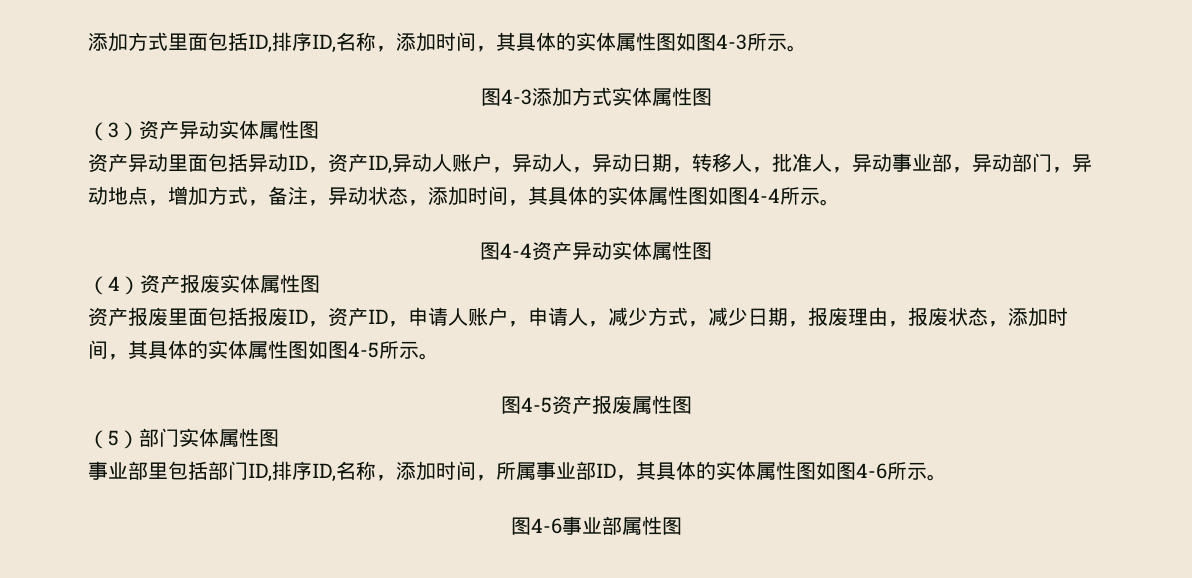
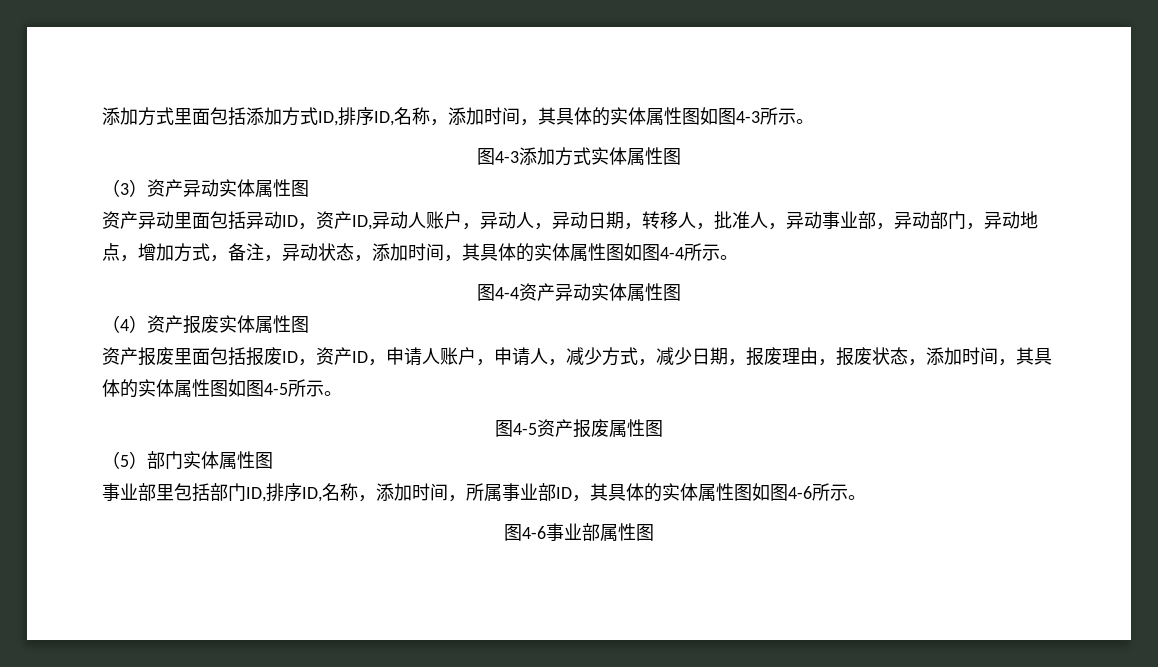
- 添加方式里面包括ID,排序ID,名称，添加时间，其具体的实体属性图如图4-3所示。
+ 添加方式里面包括添加方式ID,排序ID,名称，添加时间，其具体的实体属性图如图4-3所示。

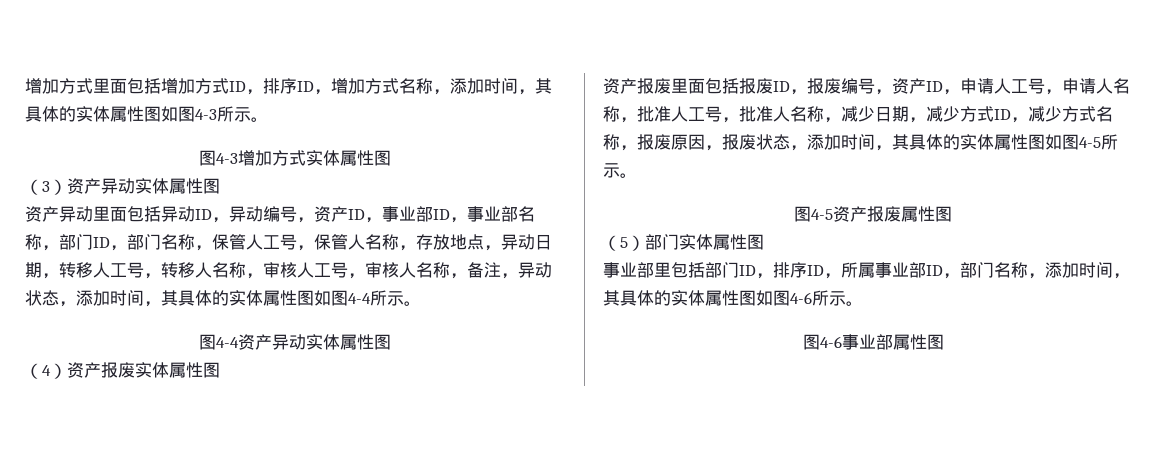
- 添加方式里面包括添加方式ID,排序ID,名称，添加时间，其具体的实体属性图如图4-3所示。
+ 增加方式里面包括增加方式ID，排序ID，增加方式名称，添加时间，其具体的实体属性图如图4-3所示。
- 图4-3添加方式实体属性图
+ 图4-3增加方式实体属性图
- 资产异动里面包括异动ID，资产ID,异动人账户，异动人，异动日期，转移人，批准人，异动事业部，异动部门，异动地点，增加方式，备注，异动状态，添加时间，其具体的实体属性图如图4-4所示。
+ 资产异动里面包括异动ID，异动编号，资产ID，事业部ID，事业部名称，部门ID，部门名称，保管人工号，保管人名称，存放地点，异动日期，转移人工号，转移人名称，审核人工号，审核人名称，备注，异动状态，添加时间，其具体的实体属性图如图4-4所示。
- 资产报废里面包括报废ID，资产ID，申请人账户，申请人，减少方式，减少日期，报废理由，报废状态，添加时间，其具体的实体属性图如图4-5所示。
+ 资产报废里面包括报废ID，报废编号，资产ID，申请人工号，申请人名称，批准人工号，批准人名称，减少日期，减少方式ID，减少方式名称，报废原因，报废状态，添加时间，其具体的实体属性图如图4-5所示。
- 事业部里包括部门ID,排序ID,名称，添加时间，所属事业部ID，其具体的实体属性图如图4-6所示。
+ 事业部里包括部门ID，排序ID，所属事业部ID，部门名称，添加时间，其具体的实体属性图如图4-6所示。

